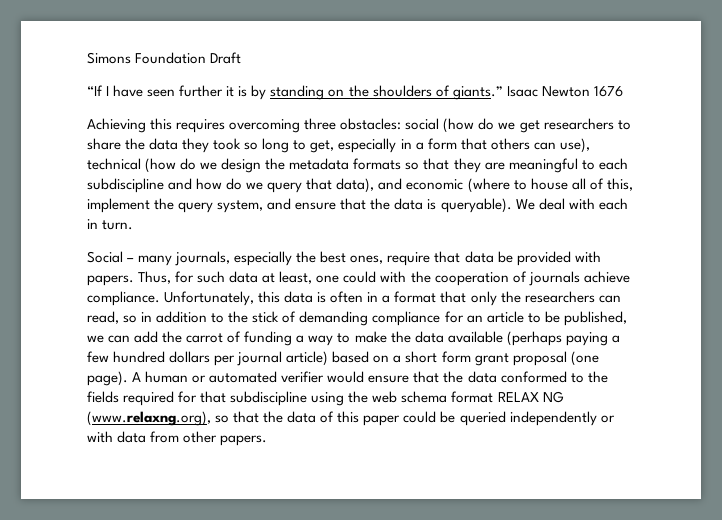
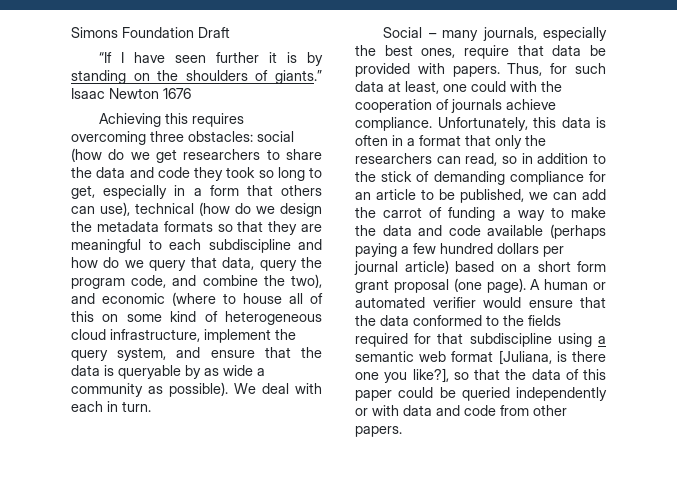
- social (how do we get researchers to share the data they took so long to get, especially in a form that others can use), technical (how do we design the metadata formats so that they are meaningful to each subdiscipline and how do we query that data), and economic (where to house all of this, implement the query system, and ensure that the data is queryable).
+ social (how do we get researchers to share the data and code they took so long to get, especially in a form that others can use), technical (how do we design the metadata formats so that they are meaningful to each subdiscipline and how do we query that data, query the program code, and combine the two), and economic (where to house all of this on some kind of heterogeneous cloud infrastructure, implement the query system, and ensure that the data is queryable by as wide a community as possible).
- Unfortunately, this data is often in a format that only the researchers can read, so in addition to the stick of demanding compliance for an article to be published, we can add the carrot of funding a way to make the data available (perhaps paying a few hundred dollars per journal article) based on a short form grant proposal (one page).
+ Unfortunately, this data is often in a format that only the researchers can read, so in addition to the stick of demanding compliance for an article to be published, we can add the carrot of funding a way to make the data and code available (perhaps paying a few hundred dollars per journal article) based on a short form grant proposal (one page).
- A human or automated verifier would ensure that the data conformed to the fields required for that subdiscipline using the web schema format RELAX NG (www.relaxng.org), so that the data of this paper could be queried independently or with data from other papers.
+ A human or automated verifier would ensure that the data conformed to the fields required for that subdiscipline using a semantic web format [Juliana, is there one you like?], so that the data of this paper could be queried independently or with data and code from other papers.

